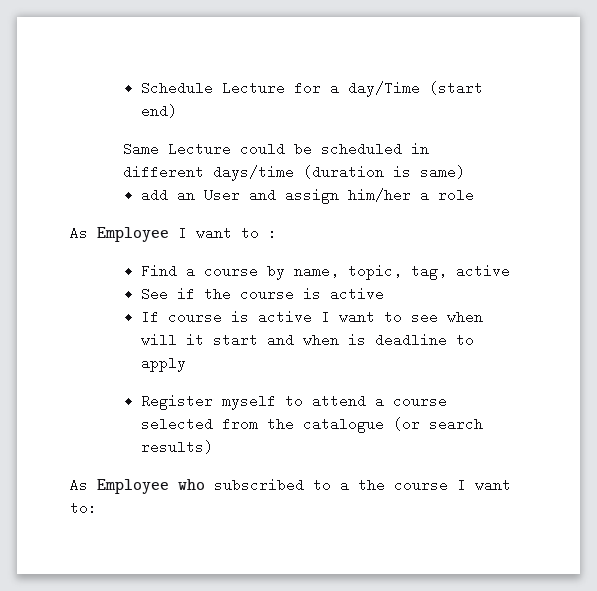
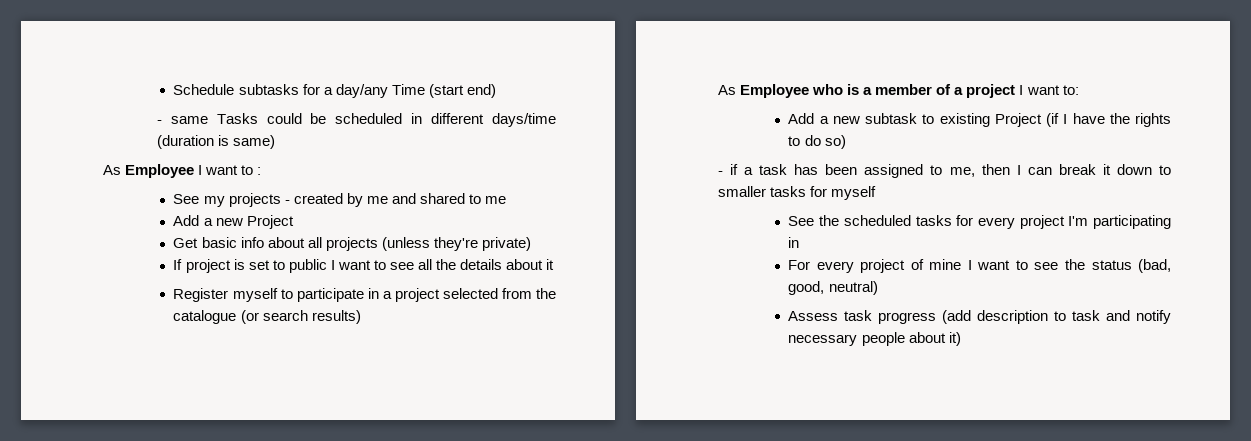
- Schedule Lecture for a day/Time (start end)
+ Schedule subtasks for a day/any Time (start end)
- Same Lecture could be scheduled in different days/time (duration is same)
+ - same Tasks could be scheduled in different days/time (duration is same)
- add an User and assign him/her a role
- Find a course by name, topic, tag, active
- See if the course is active
- If course is active I want to see when will it start and when is deadline to apply
+ See my projects - created by me and shared to me
+ Add a new Project
+ Get basic info about all projects (unless they're private)
+ If project is set to public I want to see all the details about it
- Register myself to attend a course selected from the catalogue (or search results)
+ Register myself to participate in a project selected from the catalogue (or search results)
- As Employee who subscribed to a the course I want to:
+ As Employee who is a member of a project I want to:
+ Add a new subtask to existing Project (if I have the rights to do so)
+ - if a task has been assigned to me, then I can break it down to smaller tasks for myself
+ See the scheduled tasks for every project I'm participating in
+ For every project of mine I want to see the status (bad, good, neutral)
+ Assess task progress (add description to task and notify necessary people about it)

